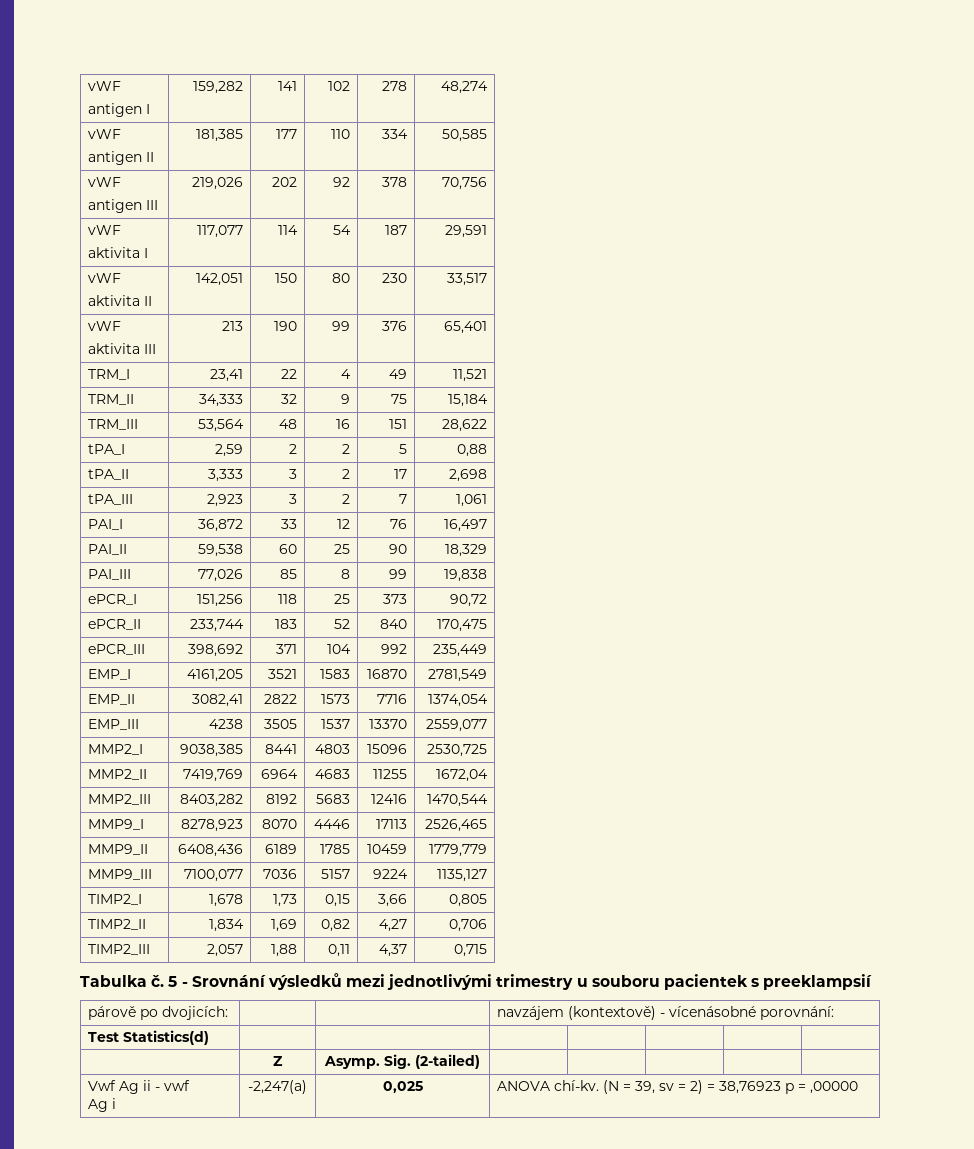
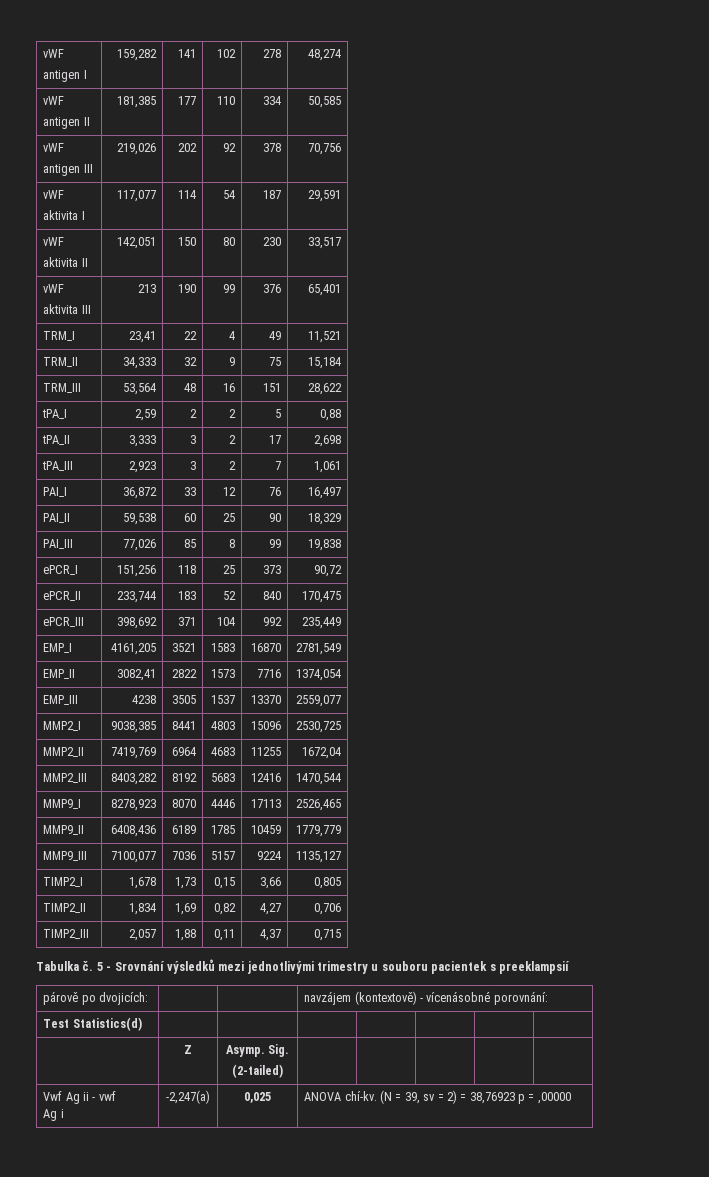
- | Z | Asymp. Sig. (2-tailed) | | | | |
+ | Z | Asymp. Sig.
+ (2-tailed) | | | | |

